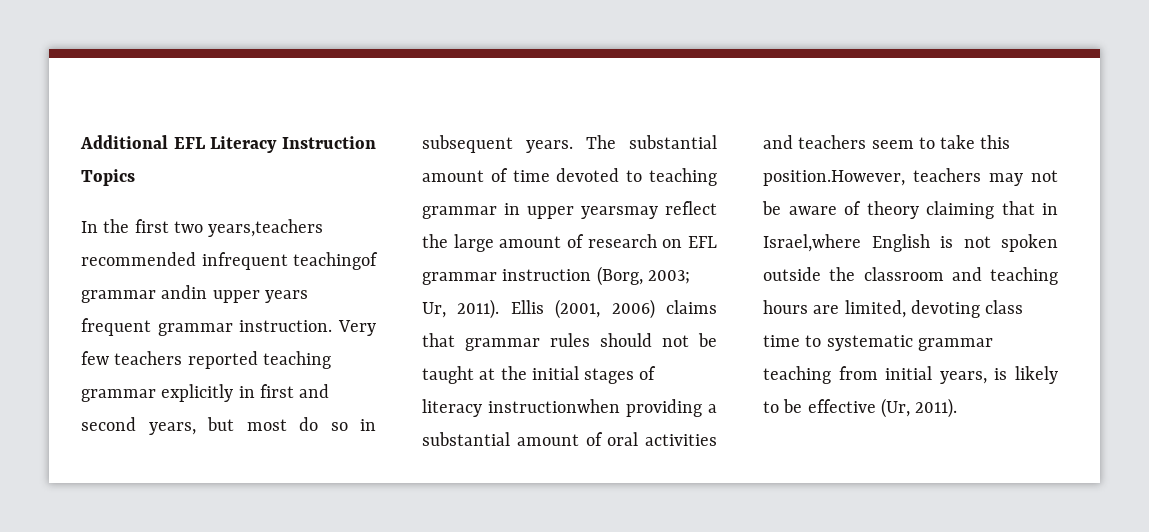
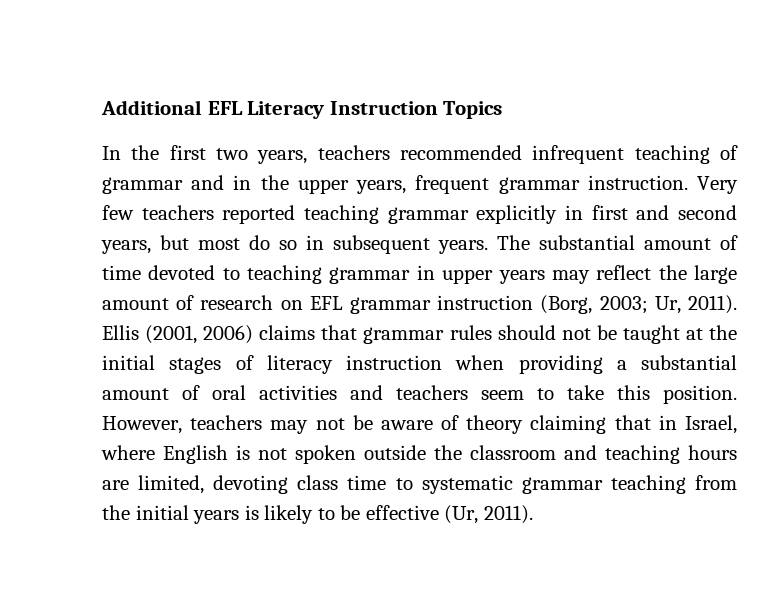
- In the first two years,teachers recommended infrequent teachingof grammar andin upper years frequent grammar instruction.
+ In the first two years, teachers recommended infrequent teaching of grammar and in the upper years, frequent grammar instruction.
- The substantial amount of time devoted to teaching grammar in upper yearsmay reflect the large amount of research on EFL grammar instruction (Borg, 2003; Ur, 2011).
+ The substantial amount of time devoted to teaching grammar in upper years may reflect the large amount of research on EFL grammar instruction (Borg, 2003; Ur, 2011).
- Ellis (2001, 2006) claims that grammar rules should not be taught at the initial stages of literacy instructionwhen providing a substantial amount of oral activities and teachers seem to take this position.However, teachers may not be aware of theory claiming that in Israel,where English is not spoken outside the classroom and teaching hours are limited, devoting class time to systematic grammar teaching from initial years, is likely to be effective (Ur, 2011).
+ Ellis (2001, 2006) claims that grammar rules should not be taught at the initial stages of literacy instruction when providing a substantial amount of oral activities and teachers seem to take this position. However, teachers may not be aware of theory claiming that in Israel, where English is not spoken outside the classroom and teaching hours are limited, devoting class time to systematic grammar teaching from the initial years is likely to be effective (Ur, 2011).

